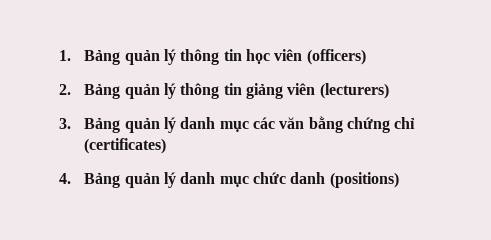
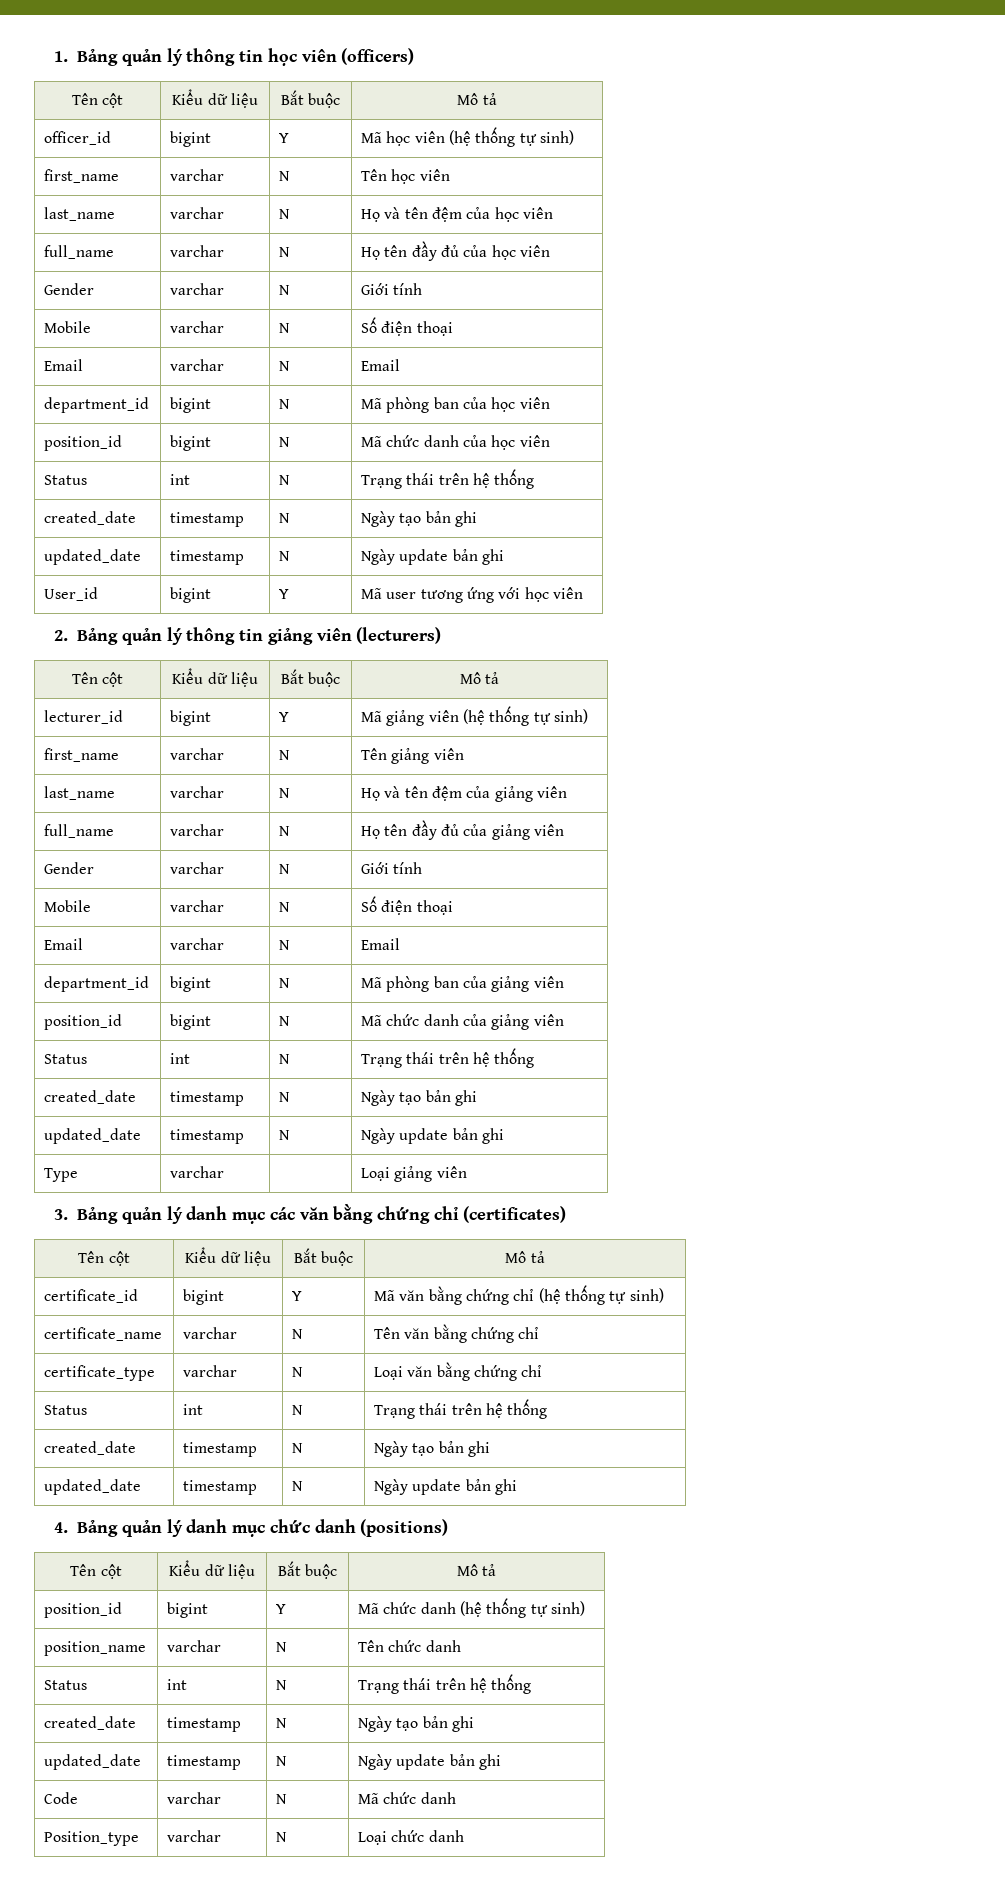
  1. Bảng quản lý thông tin học viên (officers)
+ Tên cột | Kiểu dữ liệu | Bắt buộc | Mô tả
+ officer_id | bigint | Y | Mã học viên (hệ thống tự sinh)
+ first_name | varchar | N | Tên học viên
+ last_name | varchar | N | Họ và tên đệm của học viên
+ full_name | varchar | N | Họ tên đầy đủ của học viên
+ Gender | varchar | N | Giới tính
+ Mobile | varchar | N | Số điện thoại
+ Email | varchar | N | Email
+ department_id | bigint | N | Mã phòng ban của học viên
+ position_id | bigint | N | Mã chức danh của học viên
+ Status | int | N | Trạng thái trên hệ thống
+ created_date | timestamp | N | Ngày tạo bản ghi
+ updated_date | timestamp | N | Ngày update bản ghi
+ User_id | bigint | Y | Mã user tương ứng với học viên
  2. Bảng quản lý thông tin giảng viên (lecturers)
+ Tên cột | Kiểu dữ liệu | Bắt buộc | Mô tả
+ lecturer_id | bigint | Y | Mã giảng viên (hệ thống tự sinh)
+ first_name | varchar | N | Tên giảng viên
+ last_name | varchar | N | Họ và tên đệm của giảng viên
+ full_name | varchar | N | Họ tên đầy đủ của giảng viên
+ Gender | varchar | N | Giới tính
+ Mobile | varchar | N | Số điện thoại
+ Email | varchar | N | Email
+ department_id | bigint | N | Mã phòng ban của giảng viên
+ position_id | bigint | N | Mã chức danh của giảng viên
+ Status | int | N | Trạng thái trên hệ thống
+ created_date | timestamp | N | Ngày tạo bản ghi
+ updated_date | timestamp | N | Ngày update bản ghi
+ Type | varchar | | Loại giảng viên
  3. Bảng quản lý danh mục các văn bằng chứng chỉ (certificates)
+ Tên cột | Kiểu dữ liệu | Bắt buộc | Mô tả
+ certificate_id | bigint | Y | Mã văn bằng chứng chỉ (hệ thống tự sinh)
+ certificate_name | varchar | N | Tên văn bằng chứng chỉ
+ certificate_type | varchar | N | Loại văn bằng chứng chỉ
+ Status | int | N | Trạng thái trên hệ thống
+ created_date | timestamp | N | Ngày tạo bản ghi
+ updated_date | timestamp | N | Ngày update bản ghi
  4. Bảng quản lý danh mục chức danh (positions)
+ Tên cột | Kiểu dữ liệu | Bắt buộc | Mô tả
+ position_id | bigint | Y | Mã chức danh (hệ thống tự sinh)
+ position_name | varchar | N | Tên chức danh
+ Status | int | N | Trạng thái trên hệ thống
+ created_date | timestamp | N | Ngày tạo bản ghi
+ updated_date | timestamp | N | Ngày update bản ghi
+ Code | varchar | N | Mã chức danh
+ Position_type | varchar | N | Loại chức danh

